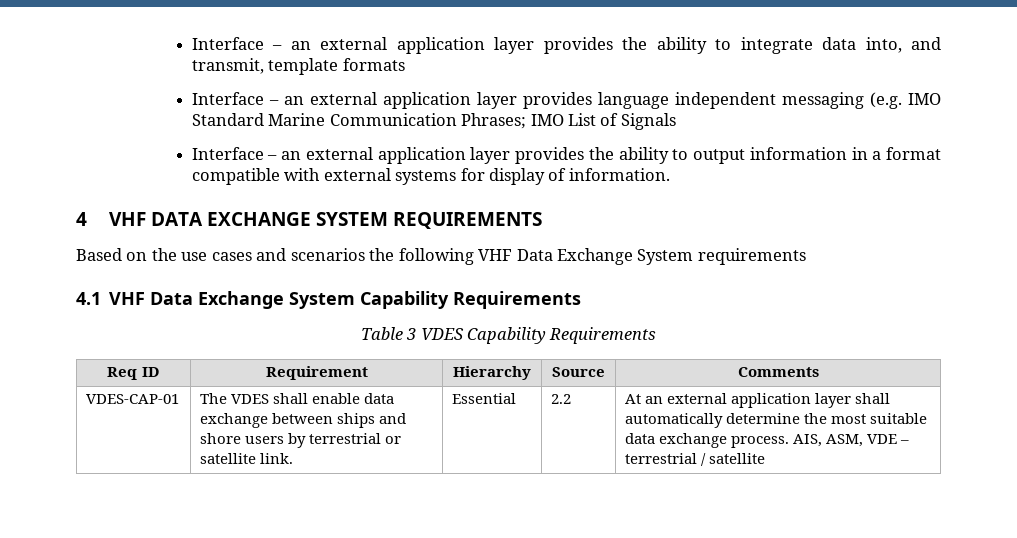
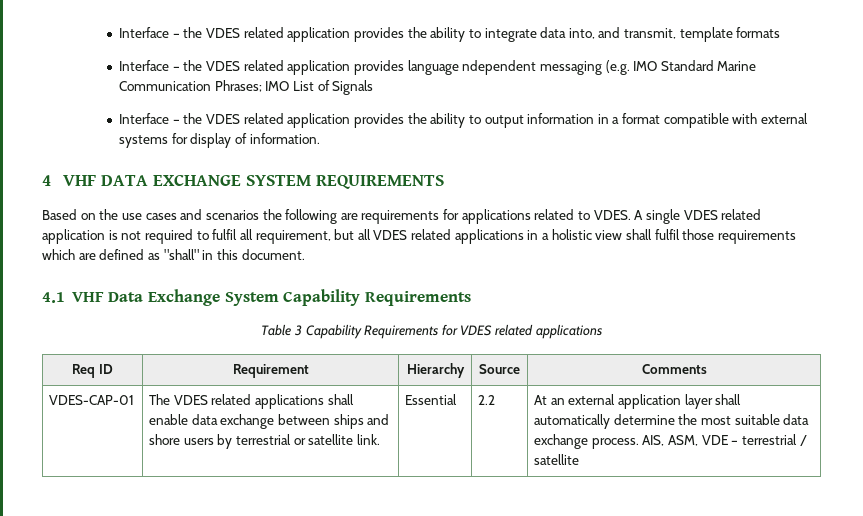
- Interface – an external application layer provides the ability to integrate data into, and transmit, template formats
+ Interface – the VDES related application provides the ability to integrate data into, and transmit, template formats
- Interface – an external application layer provides language independent messaging (e.g. IMO Standard Marine Communication Phrases; IMO List of Signals
+ Interface – the VDES related application provides language ndependent messaging (e.g. IMO Standard Marine Communication Phrases; IMO List of Signals
- Interface – an external application layer provides the ability to output information in a format compatible with external systems for display of information.
+ Interface – the VDES related application provides the ability to output information in a format compatible with external systems for display of information.
- Based on the use cases and scenarios the following VHF Data Exchange System requirements
+ Based on the use cases and scenarios the following are requirements for applications related to VDES. A single VDES related application is not required to fulfil all requirement, but all VDES related applications in a holistic view shall fulfil those requirements which are defined as "shall" in this document.
- Table 3 VDES Capability Requirements
+ Table 3 Capability Requirements for VDES related applications
- The VDES shall enable data exchange between ships and shore users by terrestrial or satellite link.
+ The VDES related applications shall enable data exchange between ships and shore users by terrestrial or satellite link.

